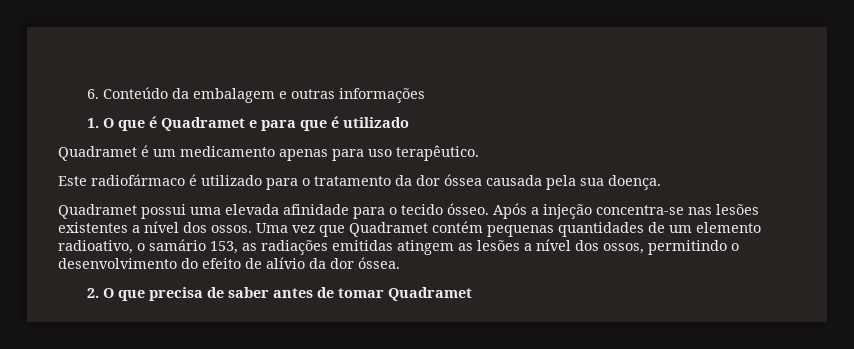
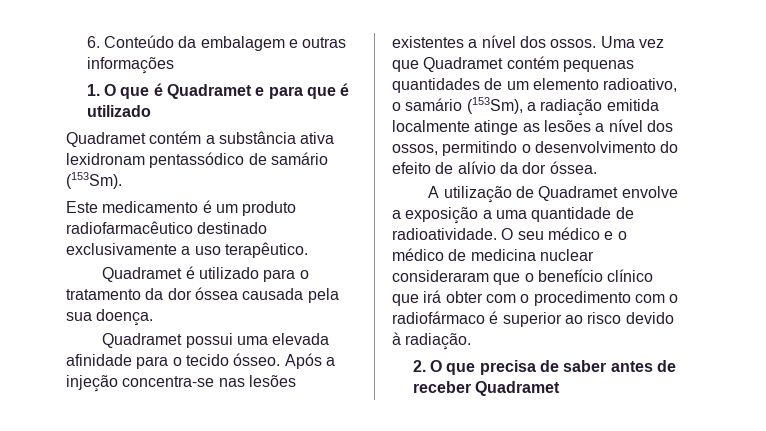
- Quadramet é um medicamento apenas para uso terapêutico.
+ Quadramet contém a substância ativa lexidronam pentassódico de samário (153Sm).
+ Este medicamento é um produto radiofarmacêutico destinado exclusivamente a uso terapêutico.
- Este radiofármaco é utilizado para o tratamento da dor óssea causada pela sua doença.
+ Quadramet é utilizado para o tratamento da dor óssea causada pela sua doença.
- Uma vez que Quadramet contém pequenas quantidades de um elemento radioativo, o samário 153, as radiações emitidas atingem as lesões a nível dos ossos, permitindo o desenvolvimento do efeito de alívio da dor óssea.
+ Uma vez que Quadramet contém pequenas quantidades de um elemento radioativo, o samário (153Sm), a radiação emitida localmente atinge as lesões a nível dos ossos, permitindo o desenvolvimento do efeito de alívio da dor óssea.
+ A utilização de Quadramet envolve a exposição a uma quantidade de radioatividade. O seu médico e o médico de medicina nuclear consideraram que o benefício clínico que irá obter com o procedimento com o radiofármaco é superior ao risco devido à radiação.
- 2. O que precisa de saber antes de tomar Quadramet
+ 2. O que precisa de saber antes de receber Quadramet

